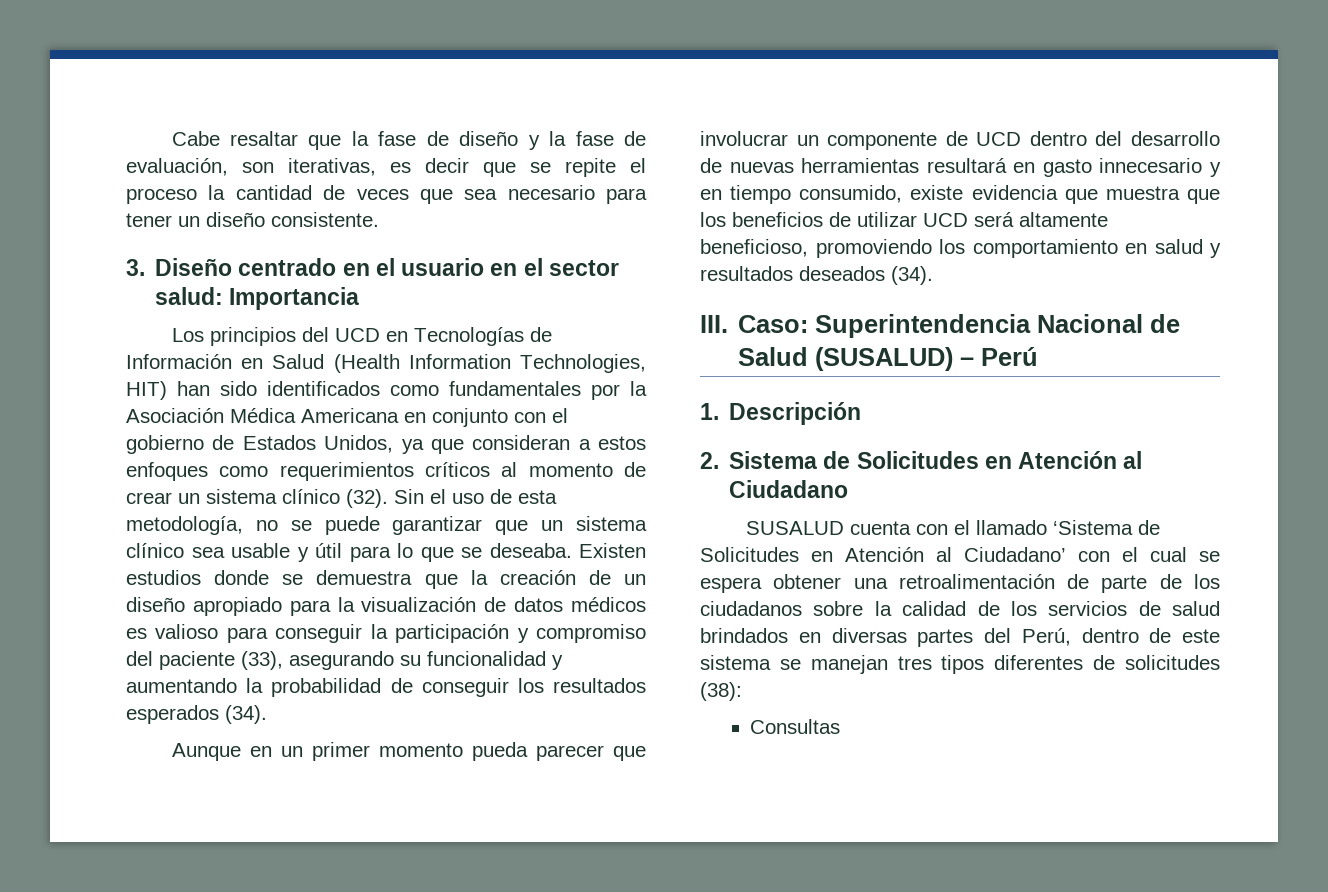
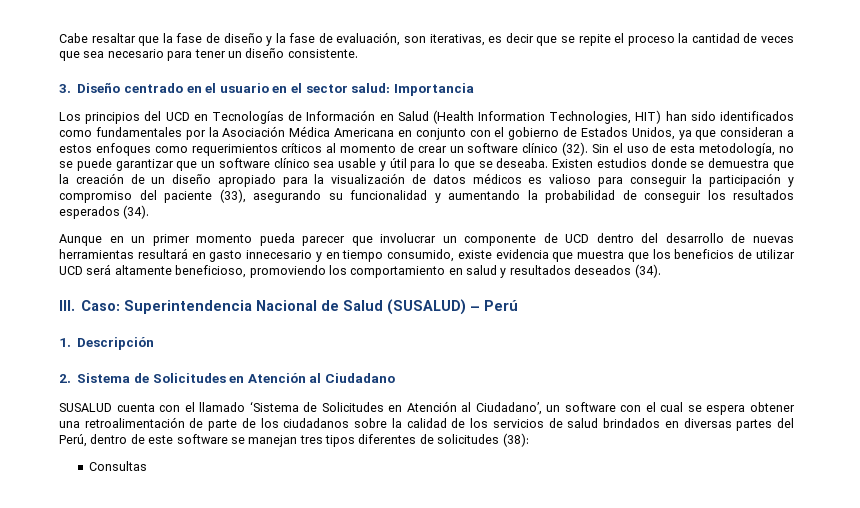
- Los principios del UCD en Tecnologías de Información en Salud (Health Information Technologies, HIT) han sido identificados como fundamentales por la Asociación Médica Americana en conjunto con el gobierno de Estados Unidos, ya que consideran a estos enfoques como requerimientos críticos al momento de crear un sistema clínico (32).
+ Los principios del UCD en Tecnologías de Información en Salud (Health Information Technologies, HIT) han sido identificados como fundamentales por la Asociación Médica Americana en conjunto con el gobierno de Estados Unidos, ya que consideran a estos enfoques como requerimientos críticos al momento de crear un software clínico (32).
- Sin el uso de esta metodología, no se puede garantizar que un sistema clínico sea usable y útil para lo que se deseaba.
+ Sin el uso de esta metodología, no se puede garantizar que un software clínico sea usable y útil para lo que se deseaba.
- SUSALUD cuenta con el llamado ‘Sistema de Solicitudes en Atención al Ciudadano’ con el cual se espera obtener una retroalimentación de parte de los ciudadanos sobre la calidad de los servicios de salud brindados en diversas partes del Perú, dentro de este sistema se manejan tres tipos diferentes de solicitudes (38):
+ SUSALUD cuenta con el llamado ‘Sistema de Solicitudes en Atención al Ciudadano’, un software con el cual se espera obtener una retroalimentación de parte de los ciudadanos sobre la calidad de los servicios de salud brindados en diversas partes del Perú, dentro de este software se manejan tres tipos diferentes de solicitudes (38):

